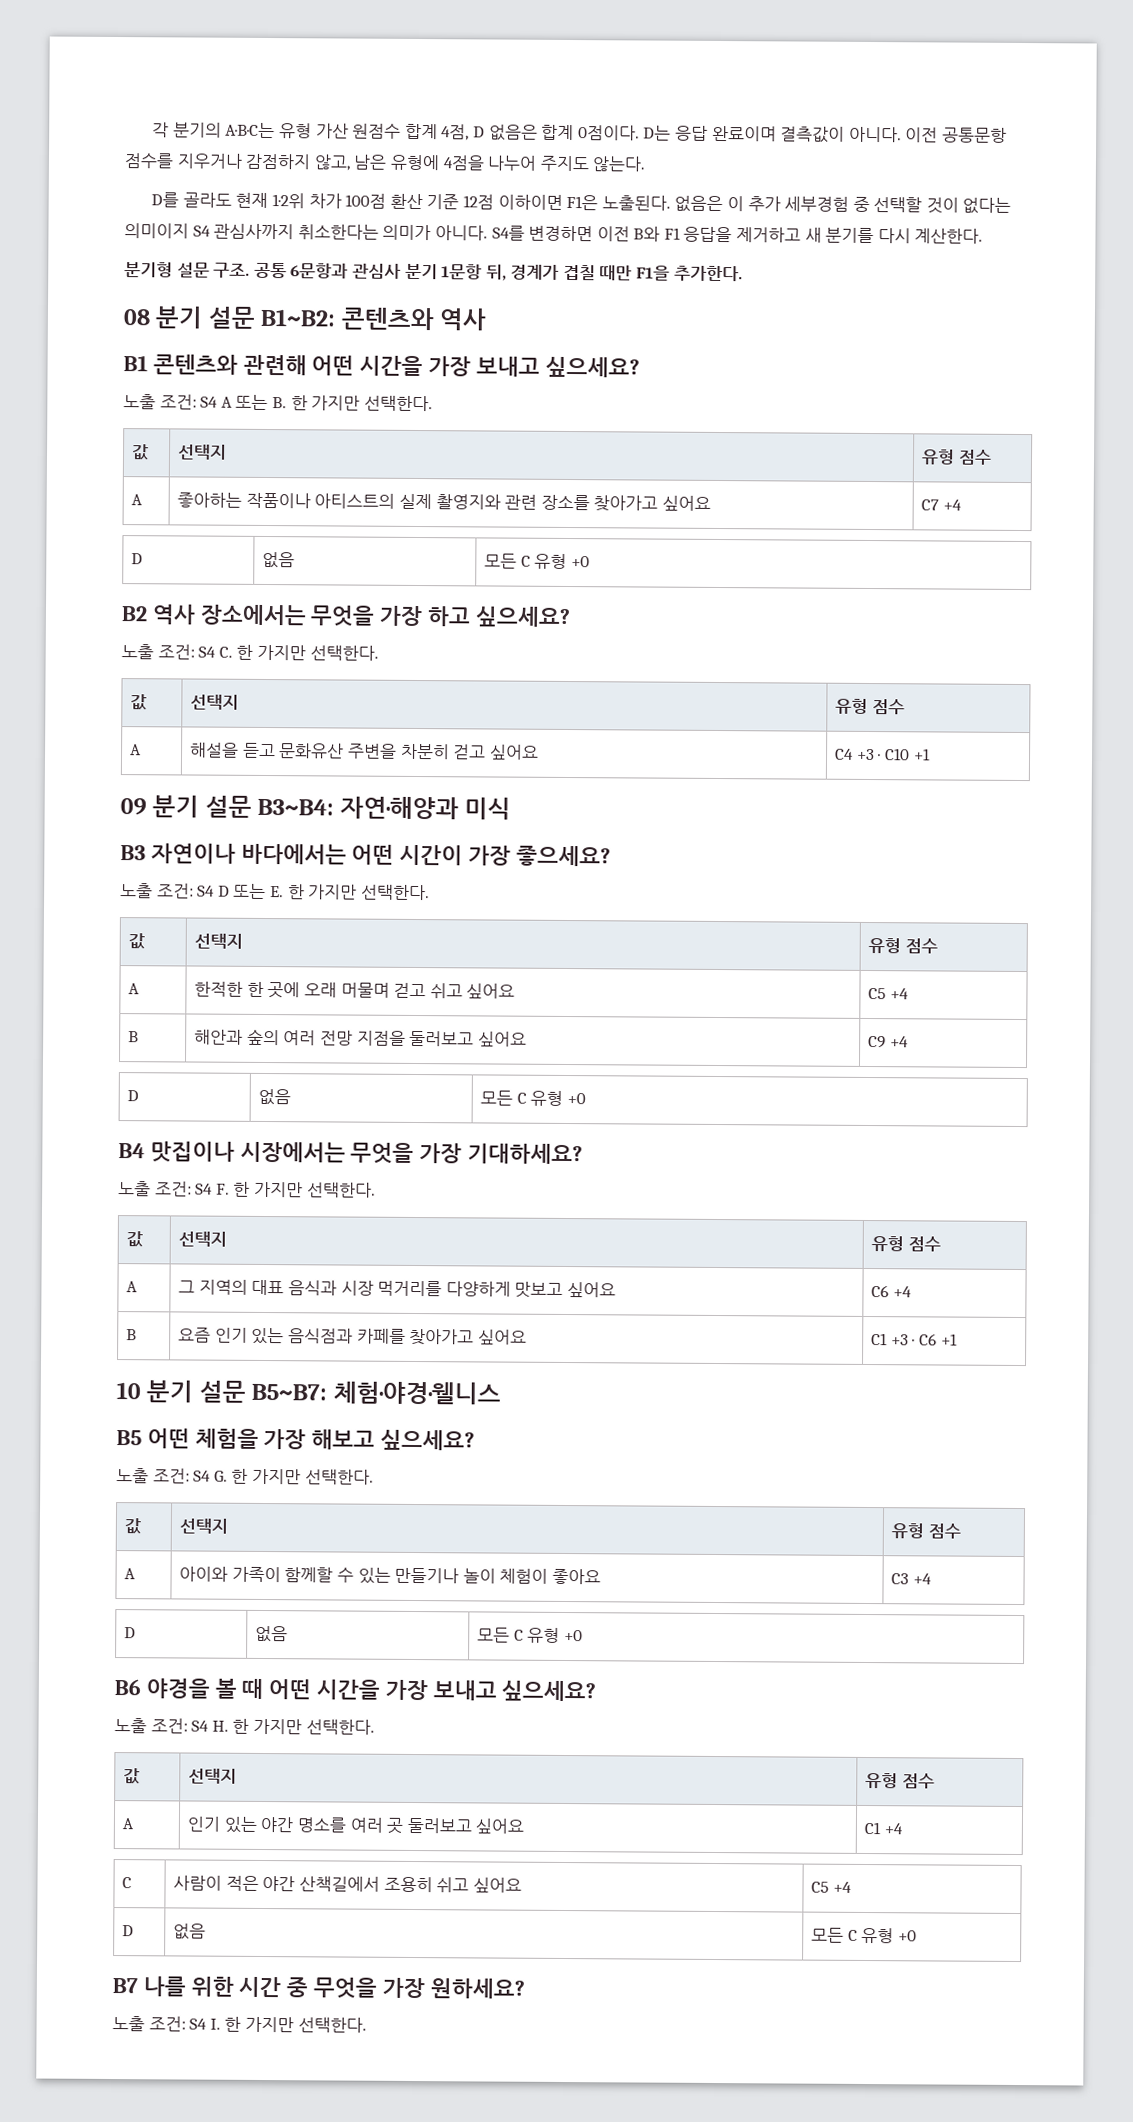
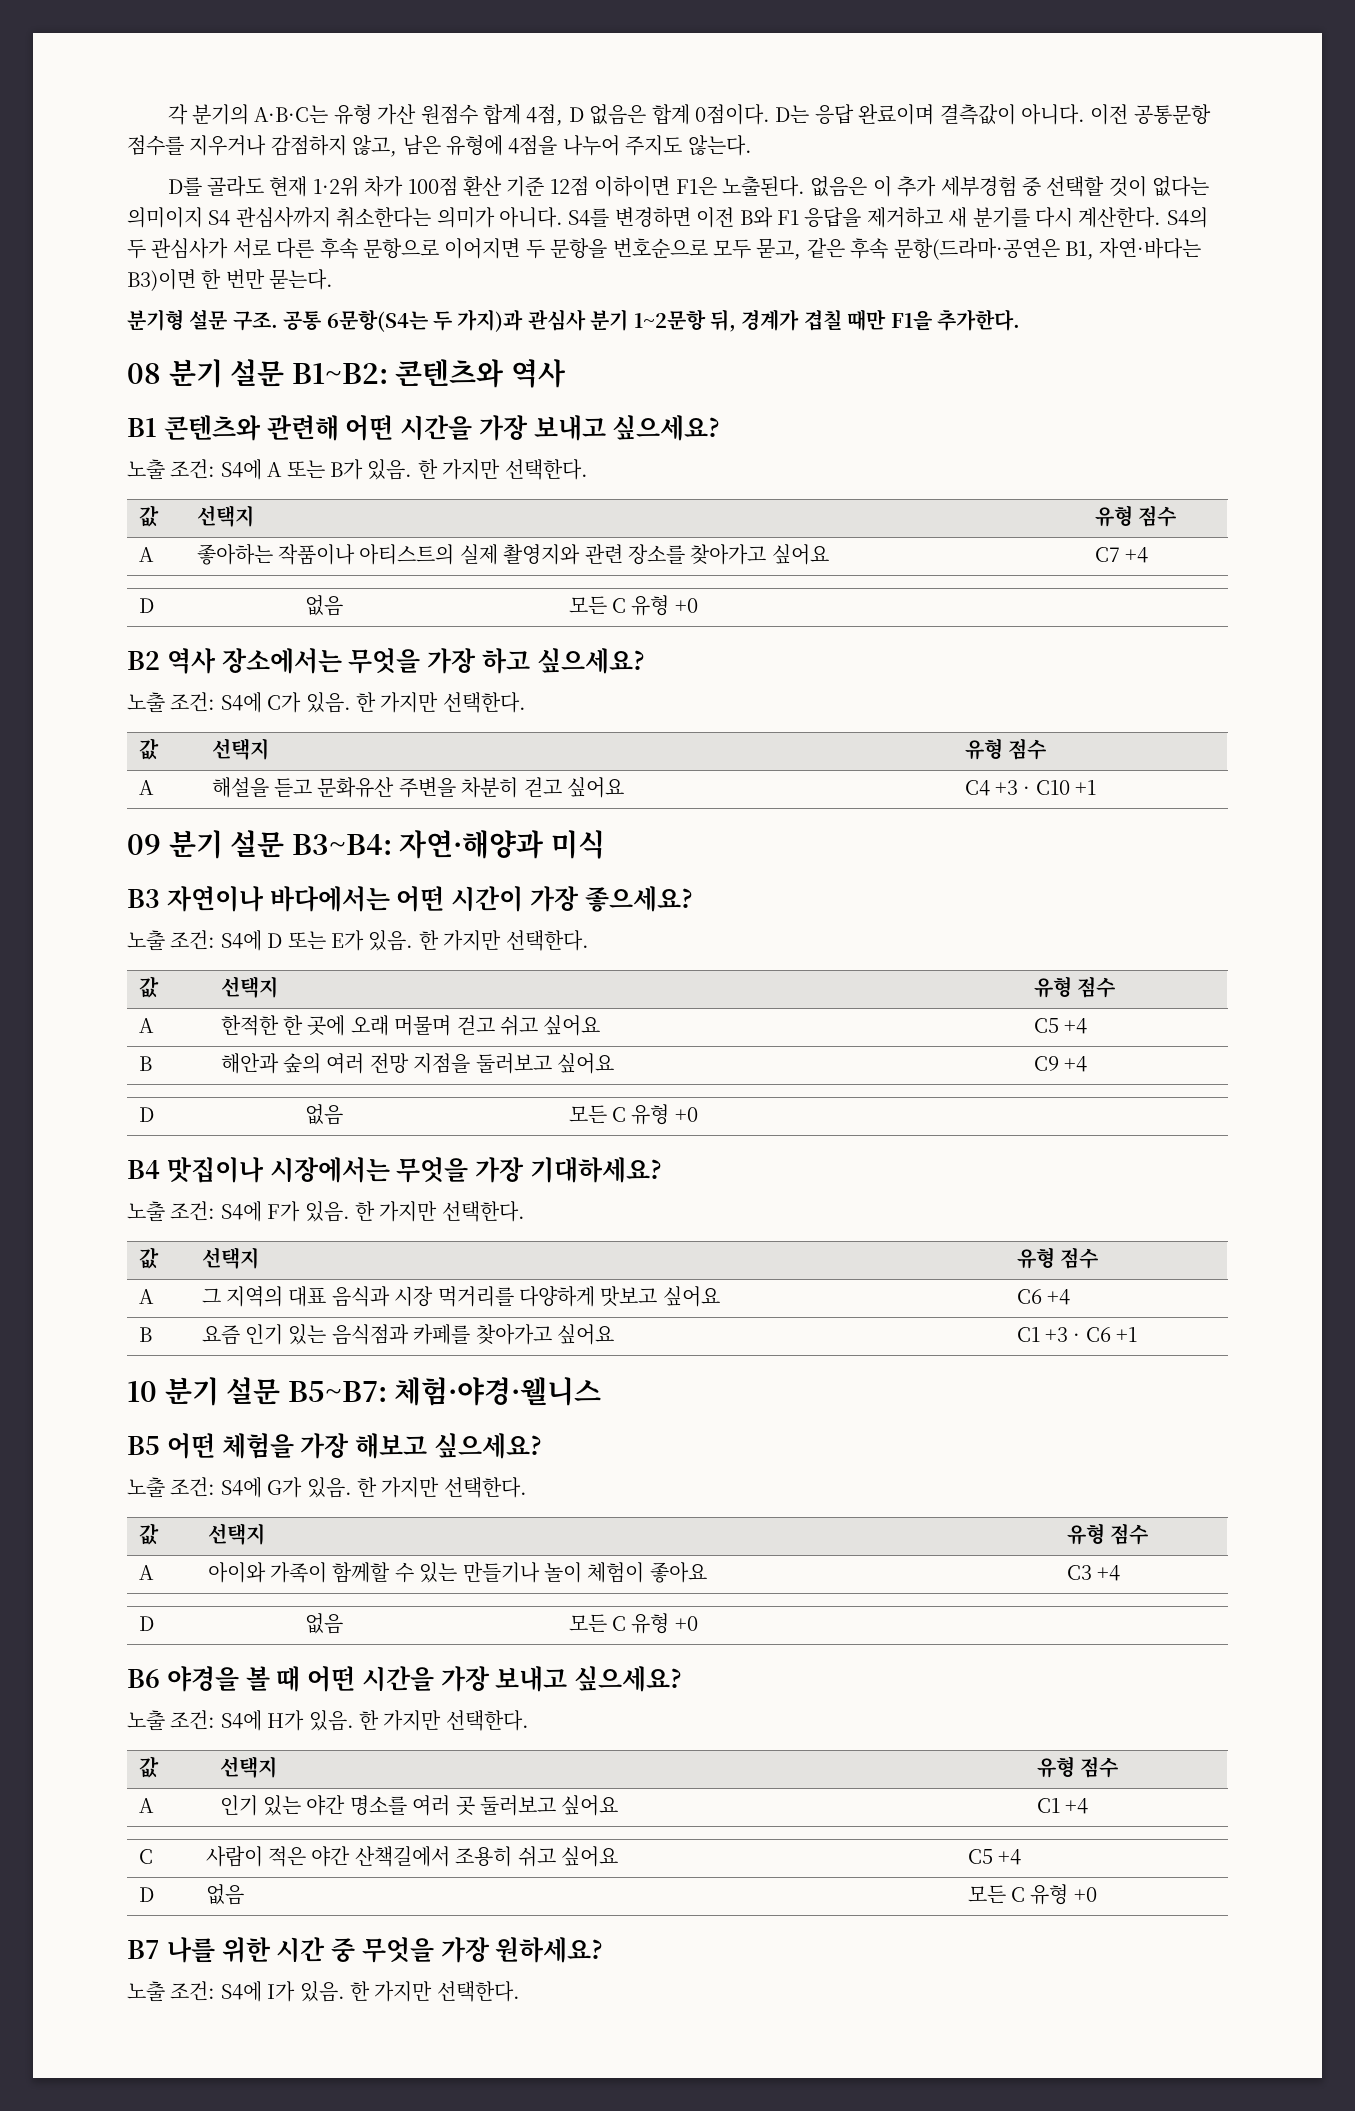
+ S4의 두 관심사가 서로 다른 후속 문항으로 이어지면 두 문항을 번호순으로 모두 묻고, 같은 후속 문항(드라마·공연은 B1, 자연·바다는 B3)이면 한 번만 묻는다.
- 공통 6문항과 관심사 분기 1문항 뒤, 경계가 겹칠 때만 F1을 추가한다.
+ 공통 6문항(S4는 두 가지)과 관심사 분기 1~2문항 뒤, 경계가 겹칠 때만 F1을 추가한다.
- 노출 조건: S4 A 또는 B. 한 가지만 선택한다.
+ 노출 조건: S4에 A 또는 B가 있음. 한 가지만 선택한다.
- 노출 조건: S4 C. 한 가지만 선택한다.
+ 노출 조건: S4에 C가 있음. 한 가지만 선택한다.
- 노출 조건: S4 D 또는 E. 한 가지만 선택한다.
+ 노출 조건: S4에 D 또는 E가 있음. 한 가지만 선택한다.
- 노출 조건: S4 F. 한 가지만 선택한다.
+ 노출 조건: S4에 F가 있음. 한 가지만 선택한다.
- 노출 조건: S4 G. 한 가지만 선택한다.
+ 노출 조건: S4에 G가 있음. 한 가지만 선택한다.
- 노출 조건: S4 H. 한 가지만 선택한다.
+ 노출 조건: S4에 H가 있음. 한 가지만 선택한다.
- 노출 조건: S4 I. 한 가지만 선택한다.
+ 노출 조건: S4에 I가 있음. 한 가지만 선택한다.

